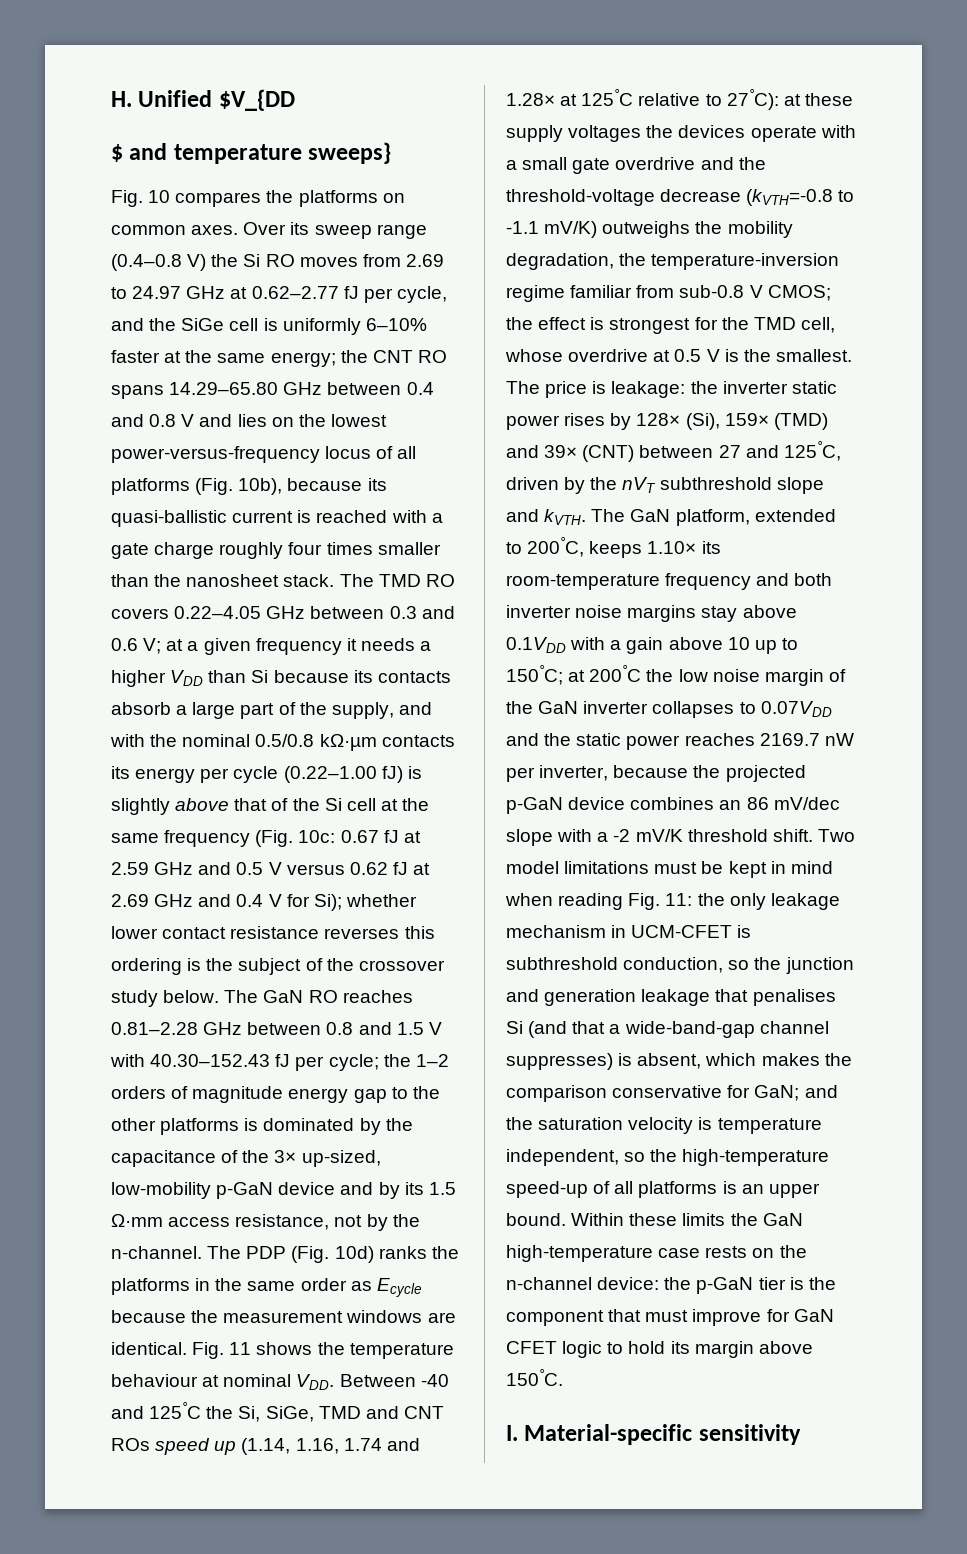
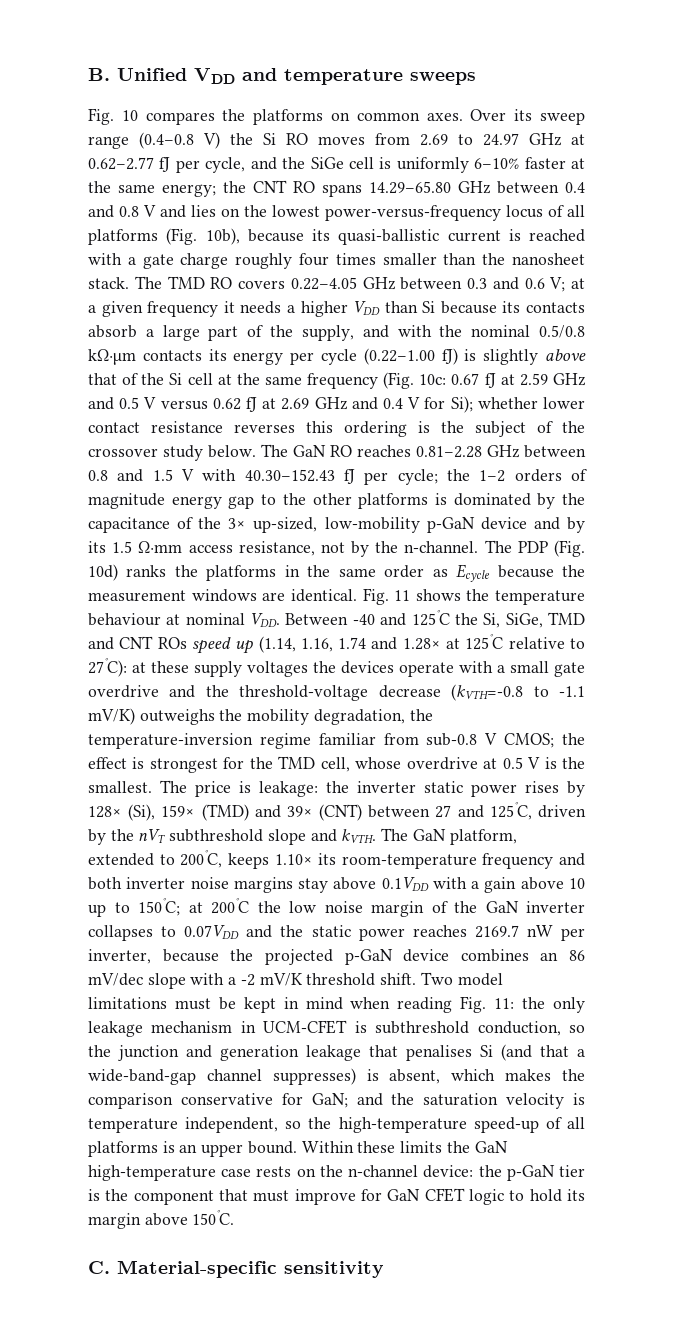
- H. Unified $V_{DD
- $ and temperature sweeps}
+ B. Unified VDD and temperature sweeps
- I. Material-specific sensitivity
+ C. Material-specific sensitivity

